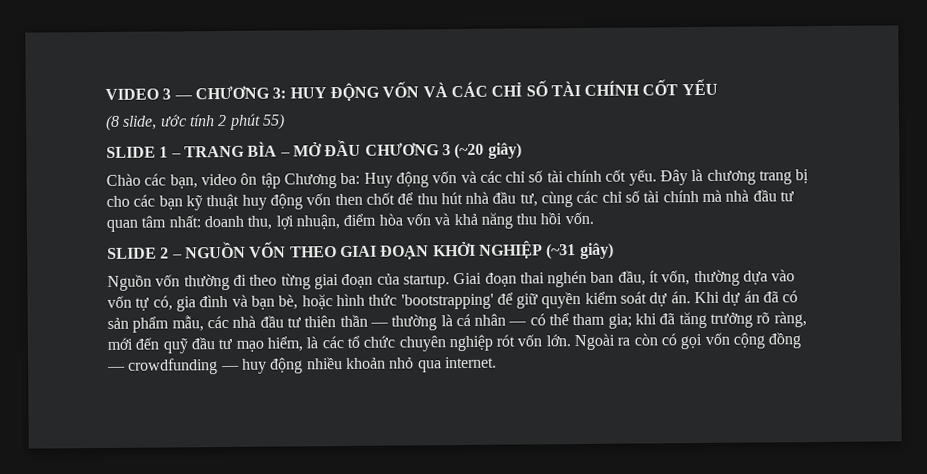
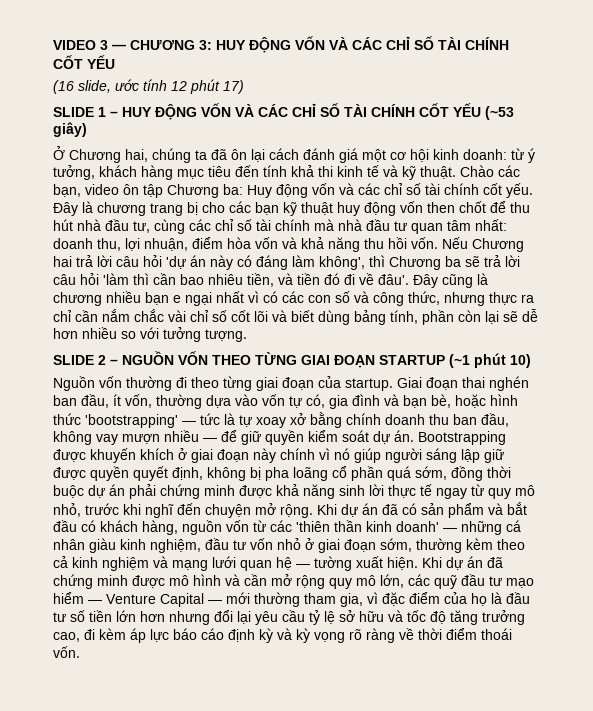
- (8 slide, ước tính 2 phút 55)
+ (16 slide, ước tính 12 phút 17)
- SLIDE 1 – TRANG BÌA – MỞ ĐẦU CHƯƠNG 3 (~20 giây)
- Chào các bạn, video ôn tập Chương ba: Huy động vốn và các chỉ số tài chính cốt yếu.
+ SLIDE 1 – HUY ĐỘNG VỐN VÀ CÁC CHỈ SỐ TÀI CHÍNH CỐT YẾU (~53 giây)
+ Ở Chương hai, chúng ta đã ôn lại cách đánh giá một cơ hội kinh doanh: từ ý tưởng, khách hàng mục tiêu đến tính khả thi kinh tế và kỹ thuật. Chào các bạn, video ôn tập Chương ba: Huy động vốn và các chỉ số tài chính cốt yếu.
+ Nếu Chương hai trả lời câu hỏi 'dự án này có đáng làm không', thì Chương ba sẽ trả lời câu hỏi 'làm thì cần bao nhiêu tiền, và tiền đó đi về đâu'. Đây cũng là chương nhiều bạn e ngại nhất vì có các con số và công thức, nhưng thực ra chỉ cần nắm chắc vài chỉ số cốt lõi và biết dùng bảng tính, phần còn lại sẽ dễ hơn nhiều so với tưởng tượng.
- SLIDE 2 – NGUỒN VỐN THEO GIAI ĐOẠN KHỞI NGHIỆP (~31 giây)
+ SLIDE 2 – NGUỒN VỐN THEO TỪNG GIAI ĐOẠN STARTUP (~1 phút 10)
- Giai đoạn thai nghén ban đầu, ít vốn, thường dựa vào vốn tự có, gia đình và bạn bè, hoặc hình thức 'bootstrapping' để giữ quyền kiểm soát dự án.
+ Giai đoạn thai nghén ban đầu, ít vốn, thường dựa vào vốn tự có, gia đình và bạn bè, hoặc hình thức 'bootstrapping' — tức là tự xoay xở bằng chính doanh thu ban đầu, không vay mượn nhiều — để giữ quyền kiểm soát dự án.
+ Bootstrapping được khuyến khích ở giai đoạn này chính vì nó giúp người sáng lập giữ được quyền quyết định, không bị pha loãng cổ phần quá sớm, đồng thời buộc dự án phải chứng minh được khả năng sinh lời thực tế ngay từ quy mô nhỏ, trước khi nghĩ đến chuyện mở rộng.
- Khi dự án đã có sản phẩm mẫu, các nhà đầu tư thiên thần — thường là cá nhân — có thể tham gia; khi đã tăng trưởng rõ ràng, mới đến quỹ đầu tư mạo hiểm, là các tổ chức chuyên nghiệp rót vốn lớn. Ngoài ra còn có gọi vốn cộng đồng — crowdfunding — huy động nhiều khoản nhỏ qua internet.
+ Khi dự án đã có sản phẩm và bắt đầu có khách hàng, nguồn vốn từ các 'thiên thần kinh doanh' — những cá nhân giàu kinh nghiệm, đầu tư vốn nhỏ ở giai đoạn sớm, thường kèm theo cả kinh nghiệm và mạng lưới quan hệ — tường xuất hiện. Khi dự án đã chứng minh được mô hình và cần mở rộng quy mô lớn, các quỹ đầu tư mạo hiểm — Venture Capital — mới thường tham gia, vì đặc điểm của họ là đầu tư số tiền lớn hơn nhưng đổi lại yêu cầu tỷ lệ sở hữu và tốc độ tăng trưởng cao, đi kèm áp lực báo cáo định kỳ và kỳ vọng rõ ràng về thời điểm thoái vốn.

